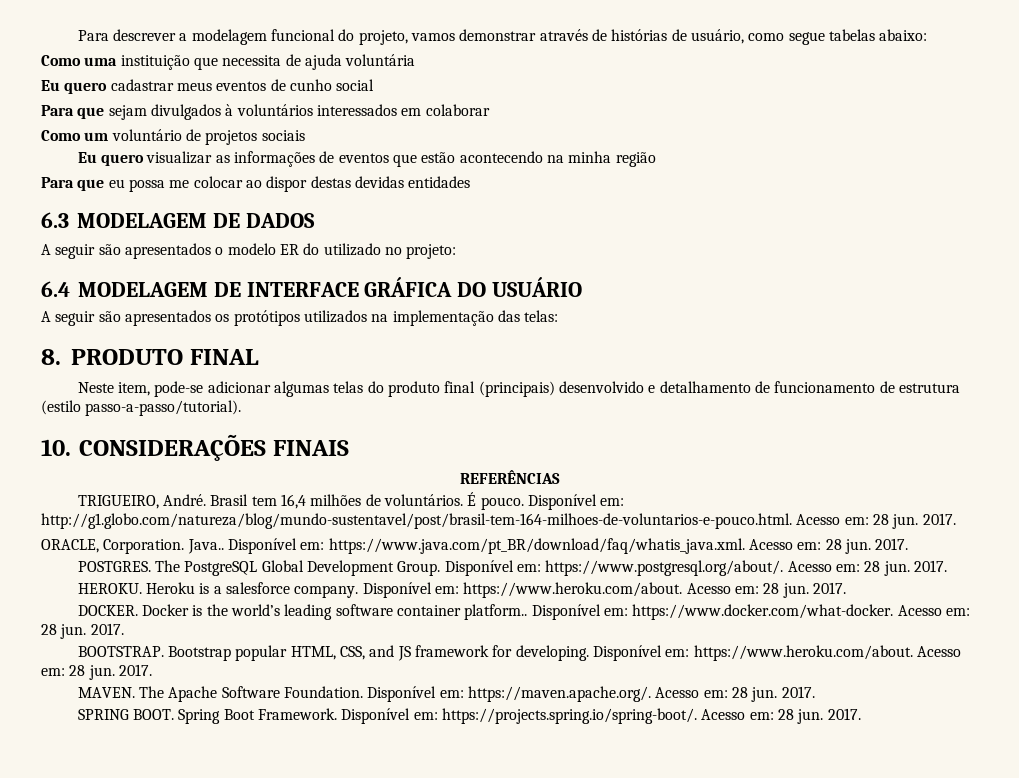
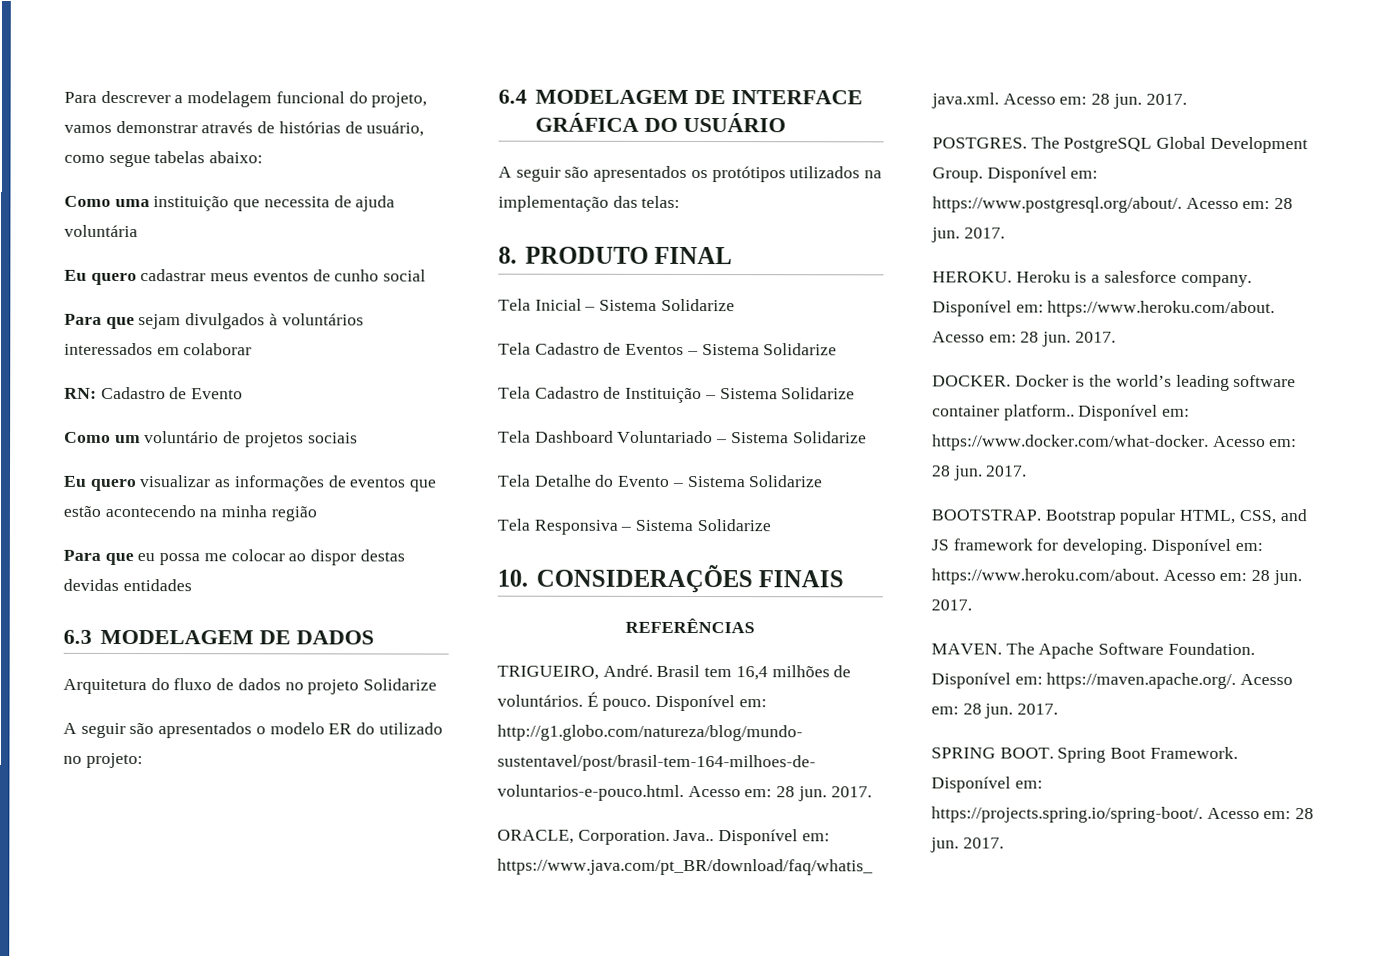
+ RN: Cadastro de Evento
+ Arquitetura do fluxo de dados no projeto Solidarize
- Neste item, pode-se adicionar algumas telas do produto final (principais) desenvolvido e detalhamento de funcionamento de estrutura (estilo passo-a-passo/tutorial).
+ Tela Inicial – Sistema Solidarize
+ Tela Cadastro de Eventos – Sistema Solidarize
+ Tela Cadastro de Instituição – Sistema Solidarize
+ Tela Dashboard Voluntariado – Sistema Solidarize
+ Tela Detalhe do Evento – Sistema Solidarize
+ Tela Responsiva – Sistema Solidarize

